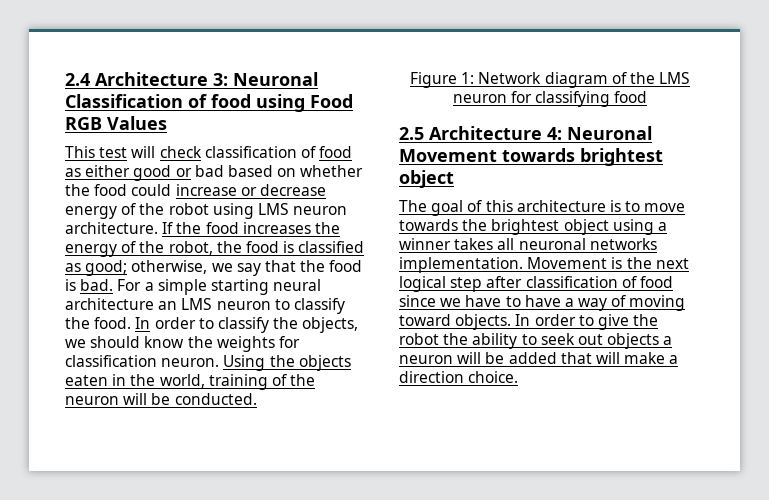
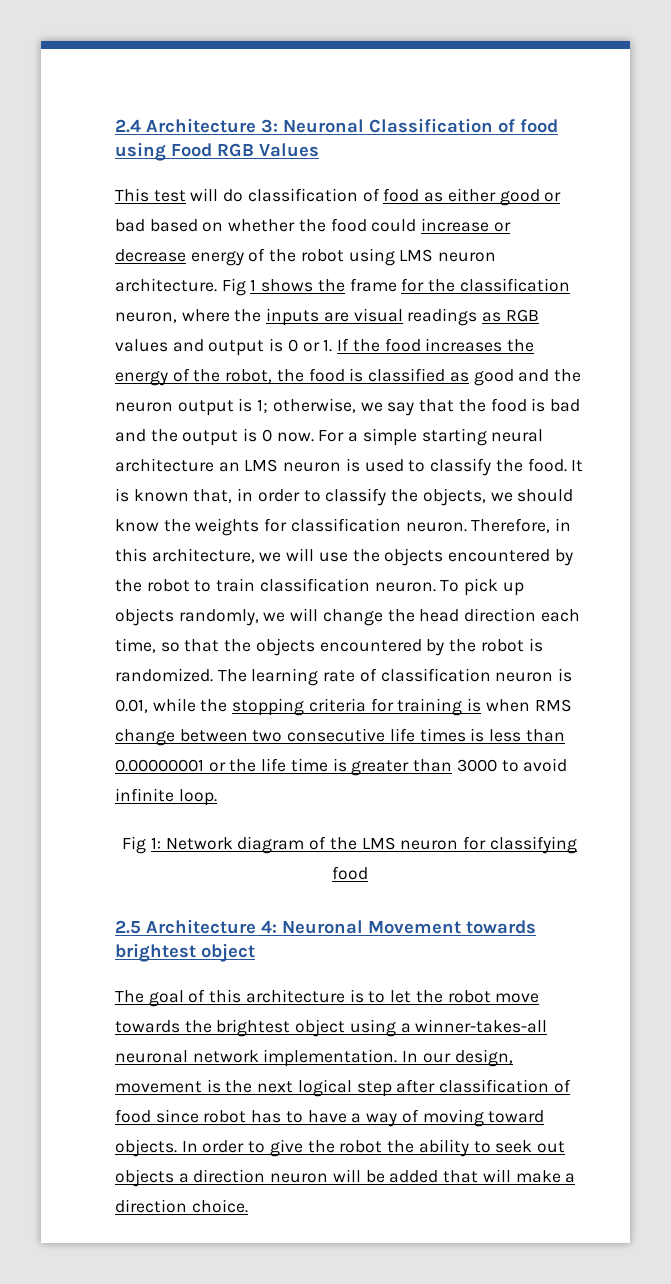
- This test will check classification of food as either good or bad based on whether the food could increase or decrease energy of the robot using LMS neuron architecture.
+ This test will do classification of food as either good or bad based on whether the food could increase or decrease energy of the robot using LMS neuron architecture.
- If the food increases the energy of the robot, the food is classified as good; otherwise, we say that the food is bad.
+ Fig 1 shows the frame for the classification neuron, where the inputs are visual readings as RGB values and output is 0 or 1. If the food increases the energy of the robot, the food is classified as good and the neuron output is 1; otherwise, we say that the food is bad and the output is 0 now.
- For a simple starting neural architecture an LMS neuron to classify the food.
+ For a simple starting neural architecture an LMS neuron is used to classify the food.
- In order to classify the objects, we should know the weights for classification neuron.
+ It is known that, in order to classify the objects, we should know the weights for classification neuron.
- Using the objects eaten in the world, training of the neuron will be conducted.
- Figure 1: Network diagram of the LMS neuron for classifying food
+ Therefore, in this architecture, we will use the objects encountered by the robot to train classification neuron. To pick up objects randomly, we will change the head direction each time, so that the objects encountered by the robot is randomized. The learning rate of classification neuron is 0.01, while the stopping criteria for training is when RMS change between two consecutive life times is less than 0.00000001 or the life time is greater than 3000 to avoid infinite loop.
+ Fig 1: Network diagram of the LMS neuron for classifying food
- The goal of this architecture is to move towards the brightest object using a winner takes all neuronal networks implementation. Movement is the next logical step after classification of food since we have to have a way of moving toward objects.
+ The goal of this architecture is to let the robot move towards the brightest object using a winner-takes-all neuronal network implementation. In our design, movement is the next logical step after classification of food since robot has to have a way of moving toward objects.
- In order to give the robot the ability to seek out objects a neuron will be added that will make a direction choice.
+ In order to give the robot the ability to seek out objects a direction neuron will be added that will make a direction choice.

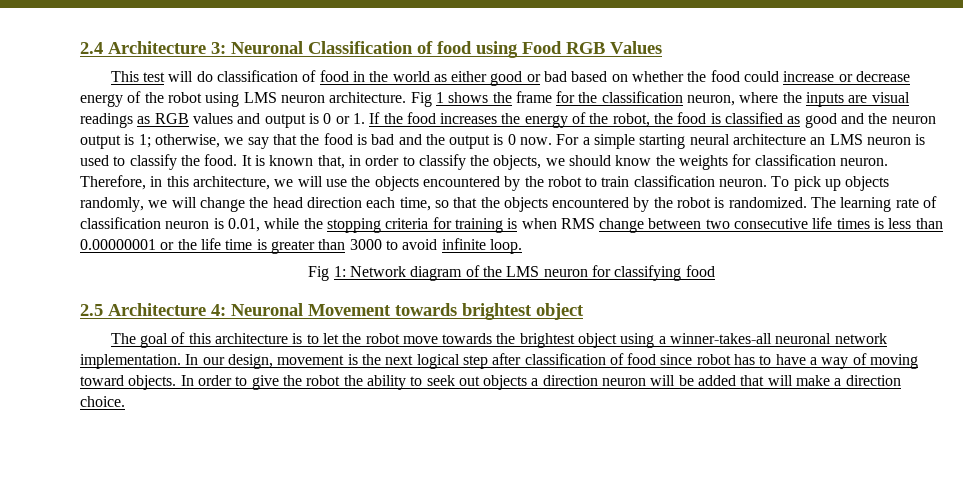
- This test will do classification of food as either good or bad based on whether the food could increase or decrease energy of the robot using LMS neuron architecture.
+ This test will do classification of food in the world as either good or bad based on whether the food could increase or decrease energy of the robot using LMS neuron architecture.

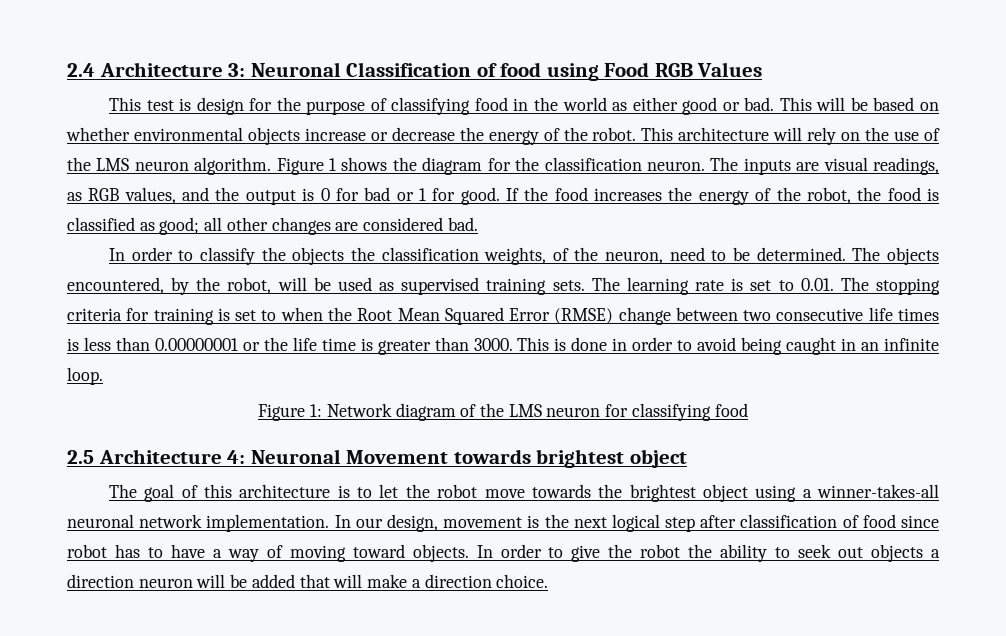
- This test will do classification of food in the world as either good or bad based on whether the food could increase or decrease energy of the robot using LMS neuron architecture. Fig 1 shows the frame for the classification neuron, where the inputs are visual readings as RGB values and output is 0 or 1. If the food increases the energy of the robot, the food is classified as good and the neuron output is 1; otherwise, we say that the food is bad and the output is 0 now. For a simple starting neural architecture an LMS neuron is used to classify the food. It is known that, in order to classify the objects, we should know the weights for classification neuron. Therefore, in this architecture, we will use the objects encountered by the robot to train classification neuron. To pick up objects randomly, we will change the head direction each time, so that the objects encountered by the robot is randomized. The learning rate of classification neuron is 0.01, while the stopping criteria for training is when RMS change between two consecutive life times is less than 0.00000001 or the life time is greater than 3000 to avoid infinite loop.
+ This test is design for the purpose of classifying food in the world as either good or bad. This will be based on whether environmental objects increase or decrease the energy of the robot. This architecture will rely on the use of the LMS neuron algorithm. Figure 1 shows the diagram for the classification neuron. The inputs are visual readings, as RGB values, and the output is 0 for bad or 1 for good. If the food increases the energy of the robot, the food is classified as good; all other changes are considered bad.
+ In order to classify the objects the classification weights, of the neuron, need to be determined. The objects encountered, by the robot, will be used as supervised training sets. The learning rate is set to 0.01. The stopping criteria for training is set to when the Root Mean Squared Error (RMSE) change between two consecutive life times is less than 0.00000001 or the life time is greater than 3000. This is done in order to avoid being caught in an infinite loop.
- Fig 1: Network diagram of the LMS neuron for classifying food
+ Figure 1: Network diagram of the LMS neuron for classifying food

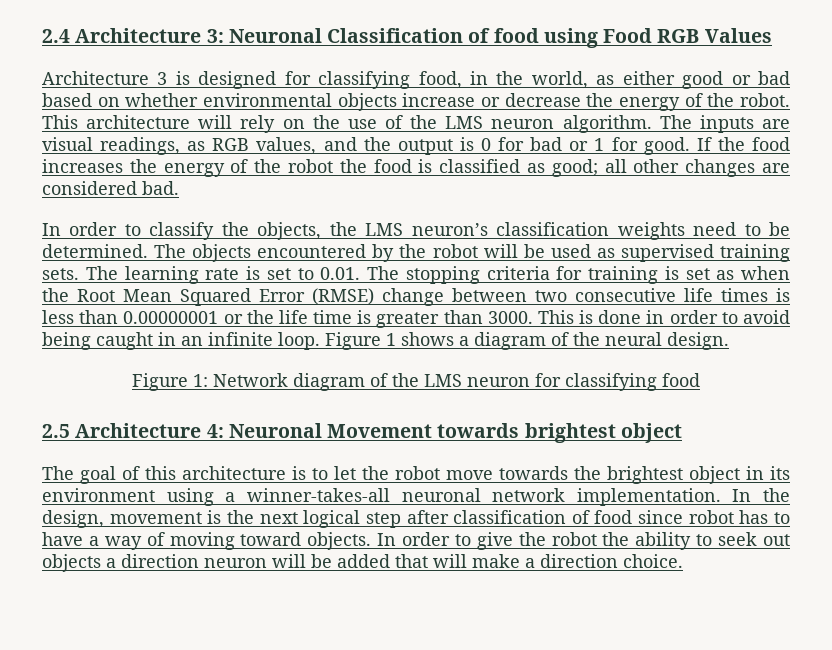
- This test is design for the purpose of classifying food in the world as either good or bad. This will be based on whether environmental objects increase or decrease the energy of the robot.
+ Architecture 3 is designed for classifying food, in the world, as either good or bad based on whether environmental objects increase or decrease the energy of the robot.
- Figure 1 shows the diagram for the classification neuron.
- If the food increases the energy of the robot, the food is classified as good; all other changes are considered bad.
+ If the food increases the energy of the robot the food is classified as good; all other changes are considered bad.
- In order to classify the objects the classification weights, of the neuron, need to be determined.
+ In order to classify the objects, the LMS neuron’s classification weights need to be determined.
- The objects encountered, by the robot, will be used as supervised training sets.
+ The objects encountered by the robot will be used as supervised training sets.
- The learning rate is set to 0.01. The stopping criteria for training is set to when the Root Mean Squared Error (RMSE) change between two consecutive life times is less than 0.00000001 or the life time is greater than 3000.
+ The learning rate is set to 0.01. The stopping criteria for training is set as when the Root Mean Squared Error (RMSE) change between two consecutive life times is less than 0.00000001 or the life time is greater than 3000.
+ Figure 1 shows a diagram of the neural design.
- The goal of this architecture is to let the robot move towards the brightest object using a winner-takes-all neuronal network implementation.
+ The goal of this architecture is to let the robot move towards the brightest object in its environment using a winner-takes-all neuronal network implementation.
- In our design, movement is the next logical step after classification of food since robot has to have a way of moving toward objects.
+ In the design, movement is the next logical step after classification of food since robot has to have a way of moving toward objects.

